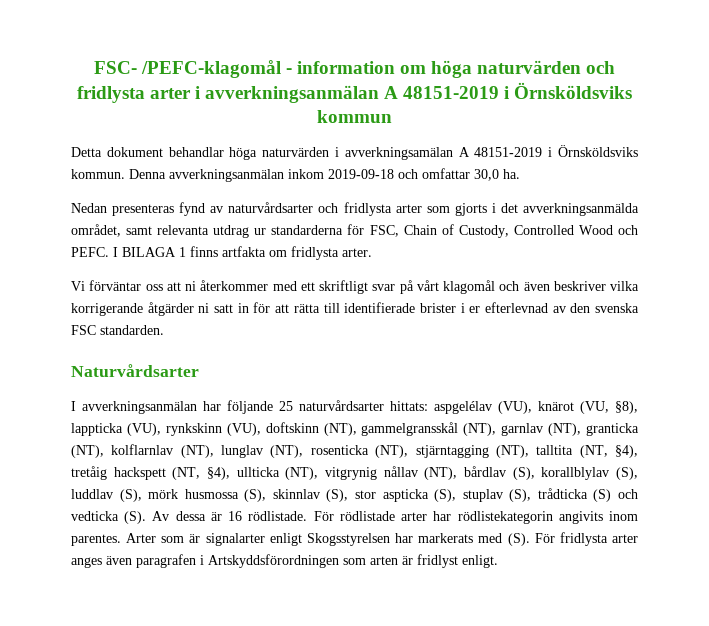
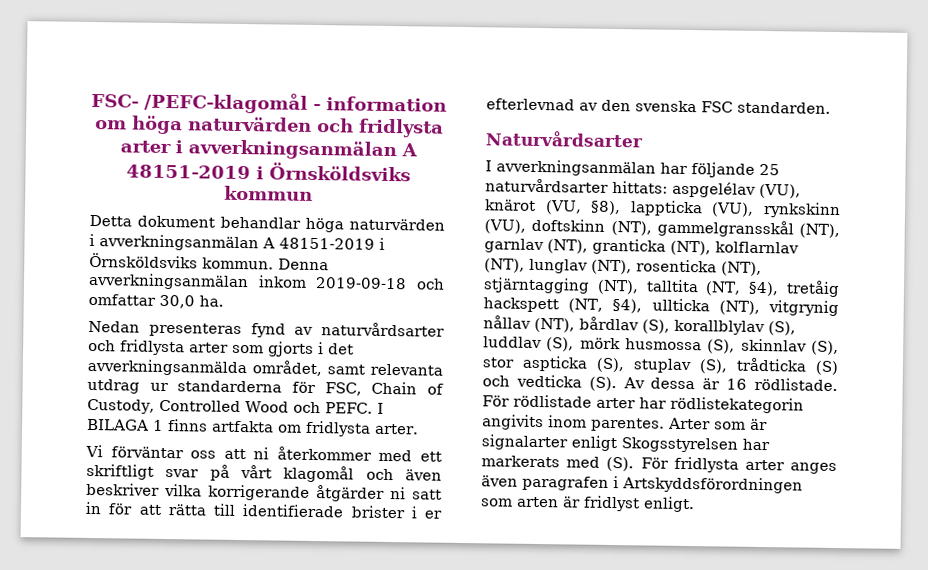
- Detta dokument behandlar höga naturvärden i avverkningsamälan A 48151-2019 i Örnsköldsviks kommun.
+ Detta dokument behandlar höga naturvärden i avverkningsanmälan A 48151-2019 i Örnsköldsviks kommun.

